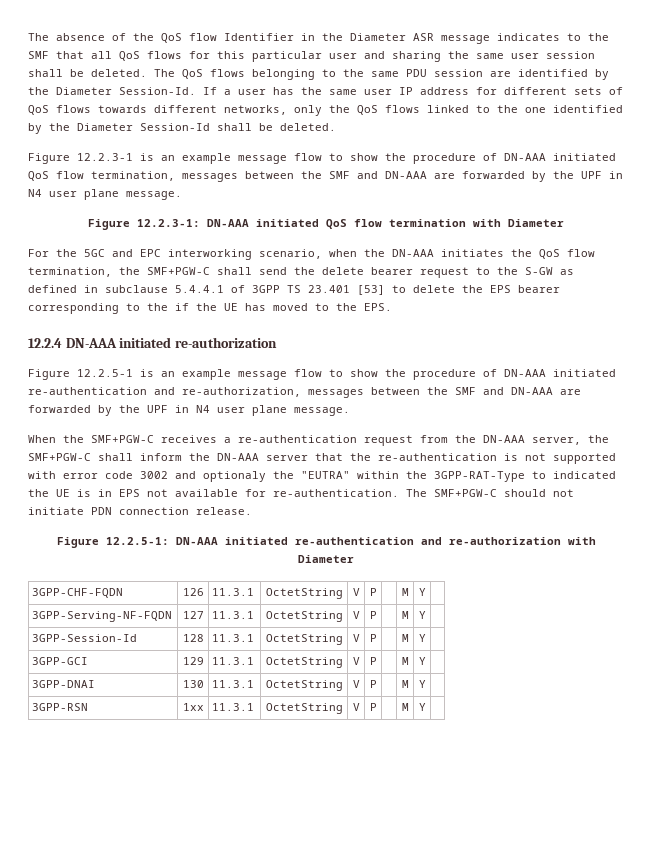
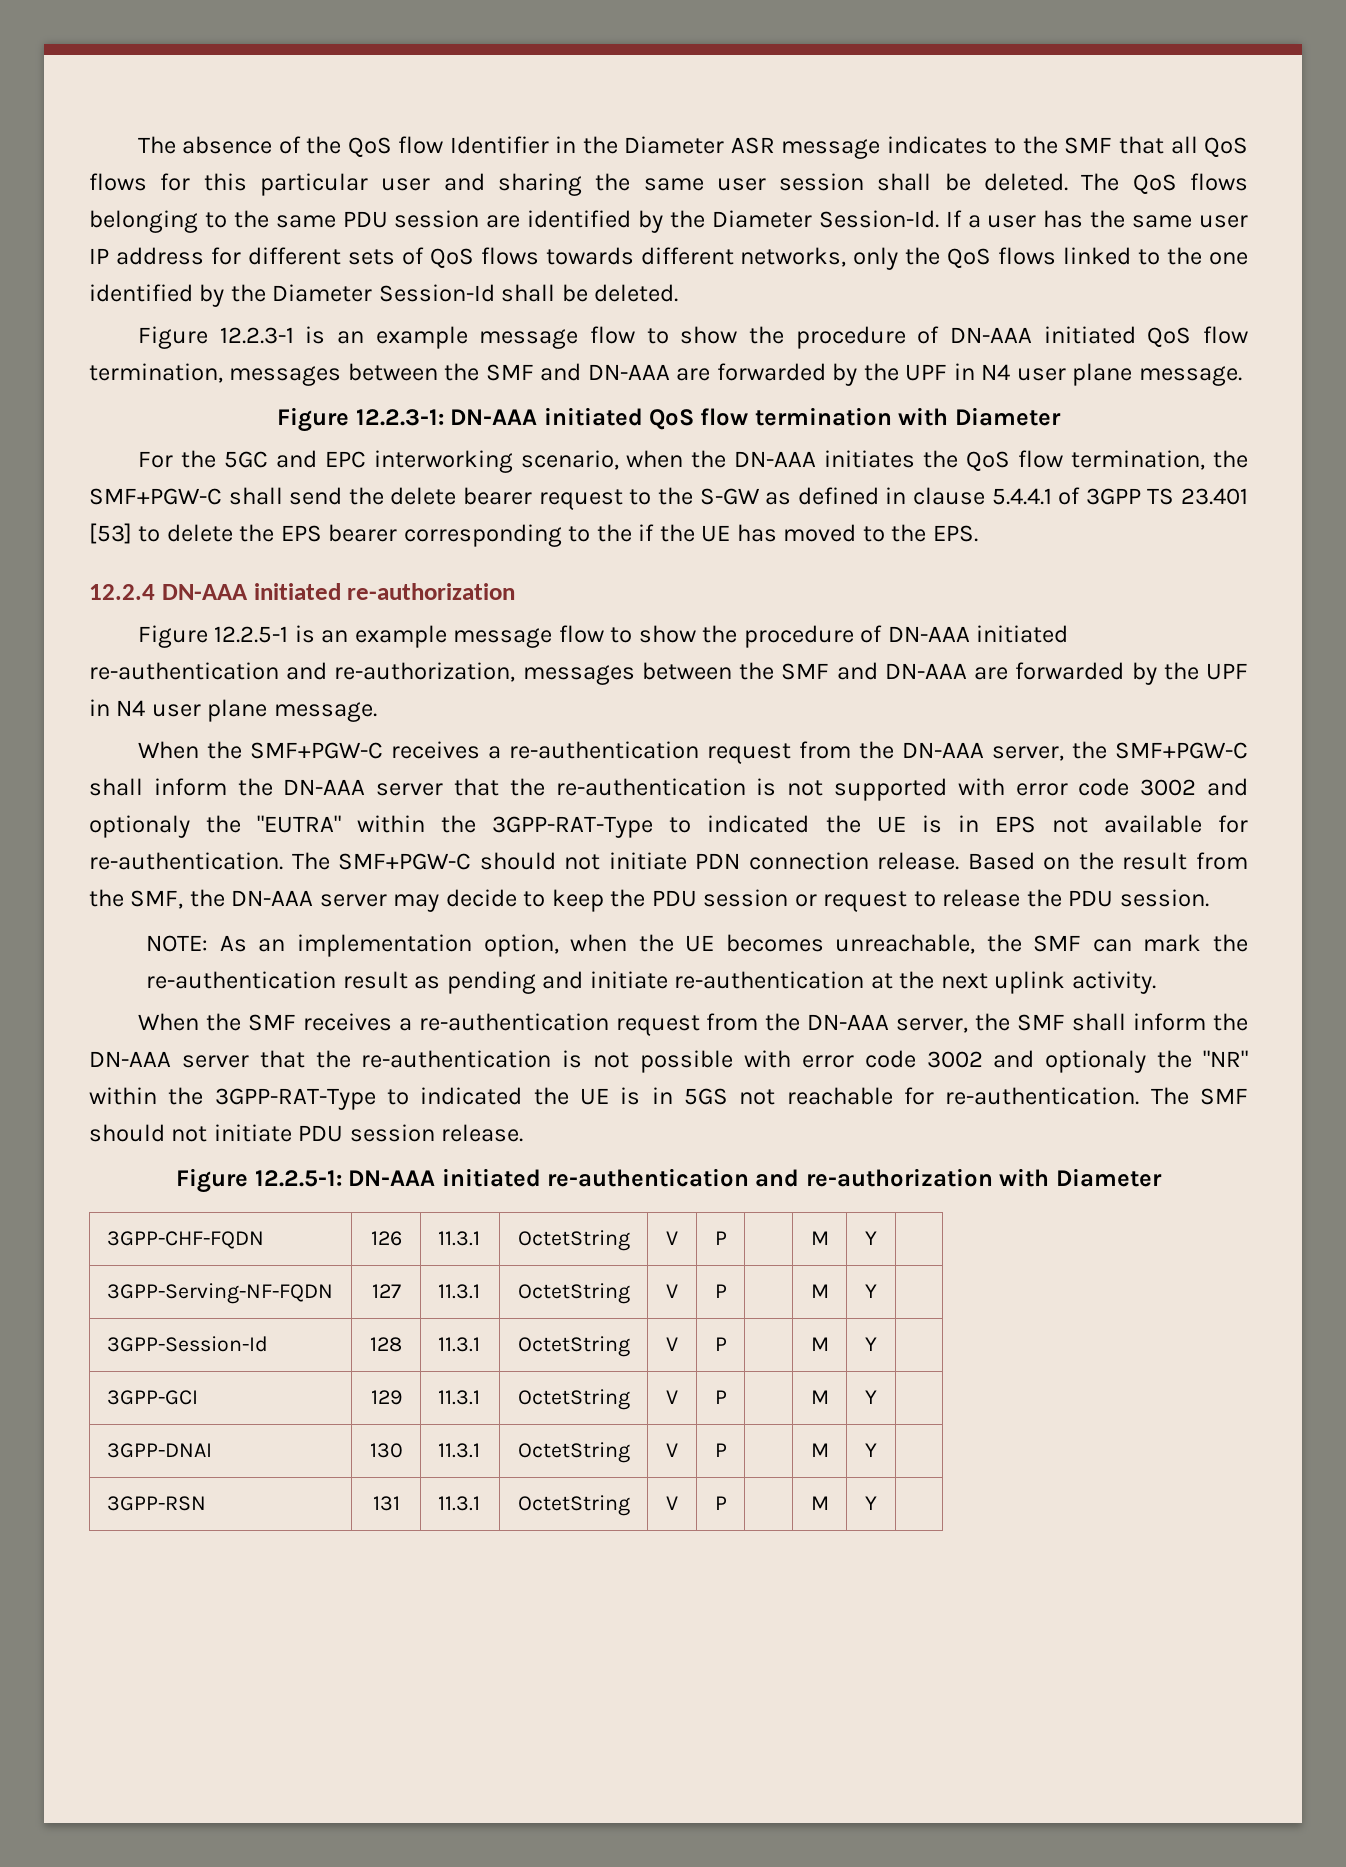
- For the 5GC and EPC interworking scenario, when the DN-AAA initiates the QoS flow termination, the SMF+PGW-C shall send the delete bearer request to the S-GW as defined in subclause 5.4.4.1 of 3GPP TS 23.401 [53] to delete the EPS bearer corresponding to the if the UE has moved to the EPS.
+ For the 5GC and EPC interworking scenario, when the DN-AAA initiates the QoS flow termination, the SMF+PGW-C shall send the delete bearer request to the S-GW as defined in clause 5.4.4.1 of 3GPP TS 23.401 [53] to delete the EPS bearer corresponding to the if the UE has moved to the EPS.
+ Based on the result from the SMF, the DN-AAA server may decide to keep the PDU session or request to release the PDU session.
+ NOTE: As an implementation option, when the UE becomes unreachable, the SMF can mark the re-authentication result as pending and initiate re-authentication at the next uplink activity.
+ When the SMF receives a re-authentication request from the DN-AAA server, the SMF shall inform the DN-AAA server that the re-authentication is not possible with error code 3002 and optionaly the "NR" within the 3GPP-RAT-Type to indicated the UE is in 5GS not reachable for re-authentication. The SMF should not initiate PDU session release.
- 3GPP-RSN | 1xx | 11.3.1 | OctetString | V | P | | M | Y |
+ 3GPP-RSN | 131 | 11.3.1 | OctetString | V | P | | M | Y |

